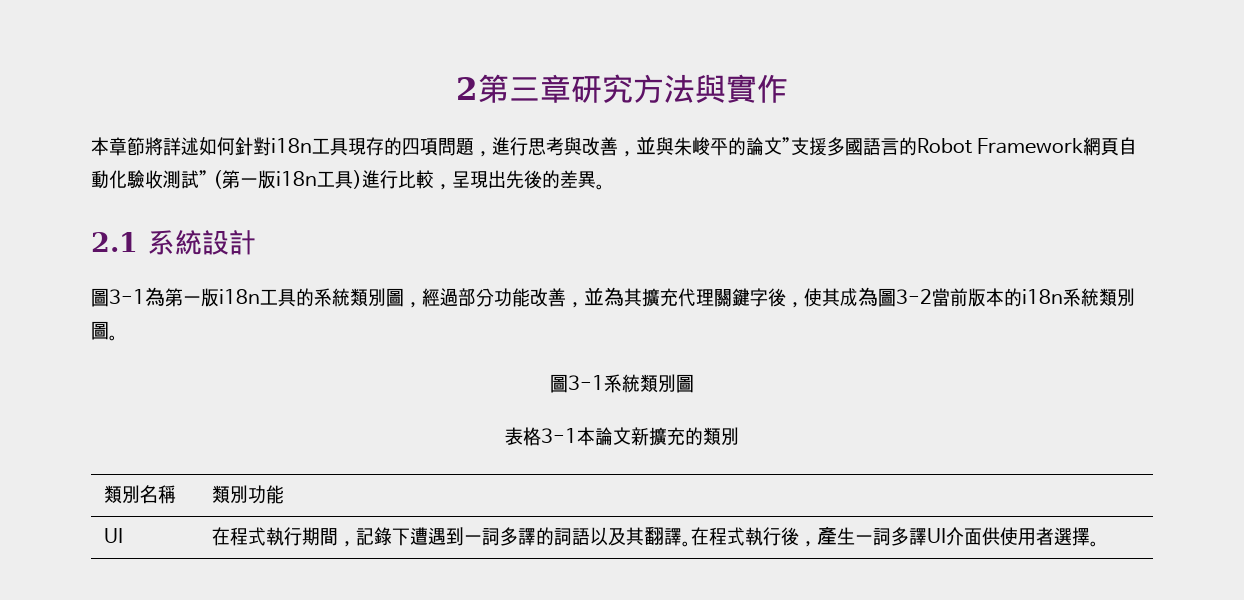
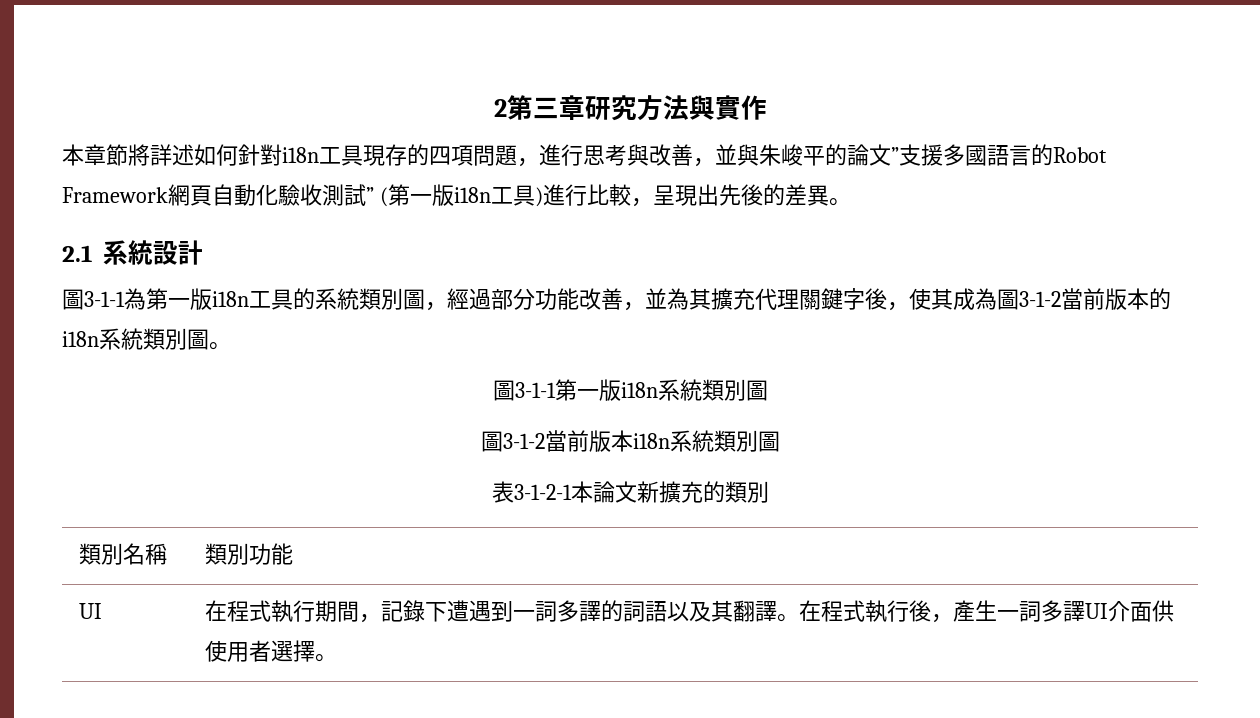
- 圖3-1為第一版i18n工具的系統類別圖，經過部分功能改善，並為其擴充代理關鍵字後，使其成為圖3-2當前版本的i18n系統類別圖。
+ 圖3-1-1為第一版i18n工具的系統類別圖，經過部分功能改善，並為其擴充代理關鍵字後，使其成為圖3-1-2當前版本的i18n系統類別圖。
- 圖3-1系統類別圖
+ 圖3-1-1第一版i18n系統類別圖
+ 圖3-1-2當前版本i18n系統類別圖
- 表格3-1本論文新擴充的類別
+ 表3-1-2-1本論文新擴充的類別

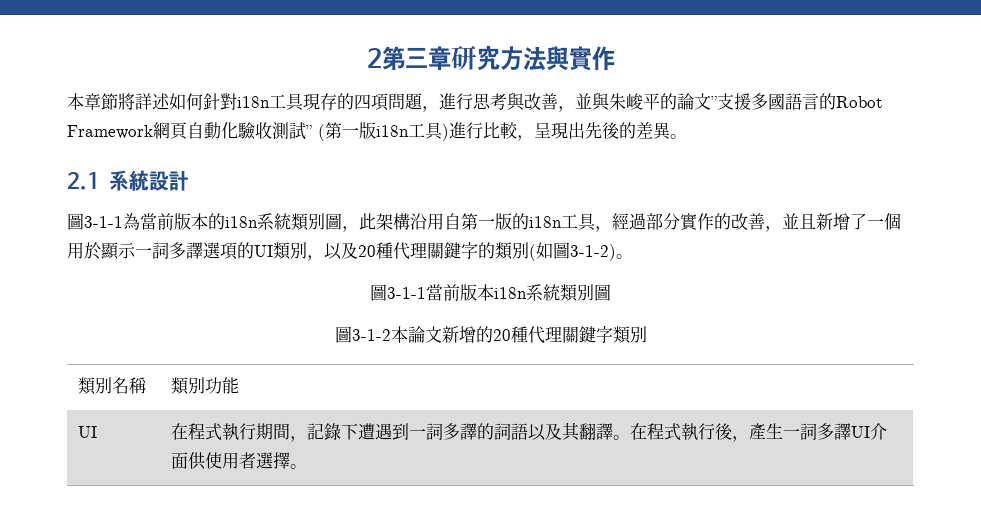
- 圖3-1-1為第一版i18n工具的系統類別圖，經過部分功能改善，並為其擴充代理關鍵字後，使其成為圖3-1-2當前版本的i18n系統類別圖。
- 圖3-1-1第一版i18n系統類別圖
- 圖3-1-2當前版本i18n系統類別圖
+ 圖3-1-1為當前版本的i18n系統類別圖，此架構沿用自第一版的i18n工具，經過部分實作的改善，並且新增了一個用於顯示一詞多譯選項的UI類別，以及20種代理關鍵字的類別(如圖3-1-2)。
+ 圖3-1-1當前版本i18n系統類別圖
- 表3-1-2-1本論文新擴充的類別
+ 圖3-1-2本論文新增的20種代理關鍵字類別

